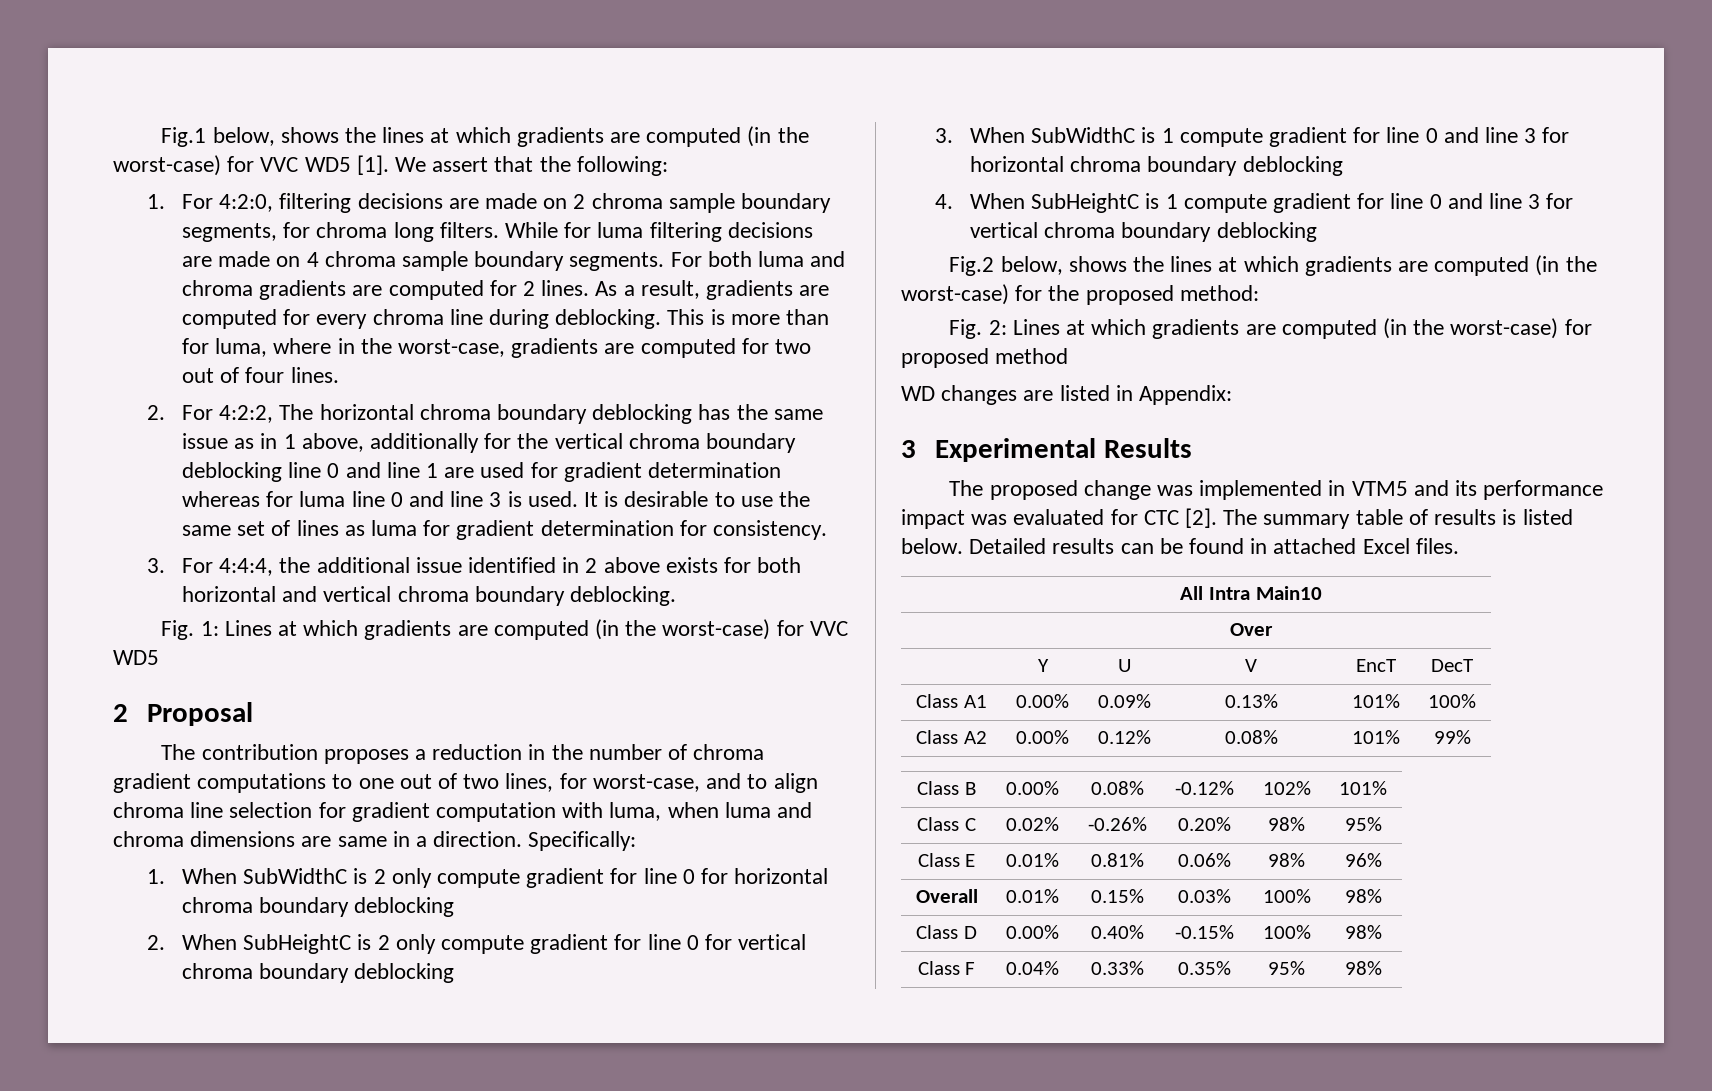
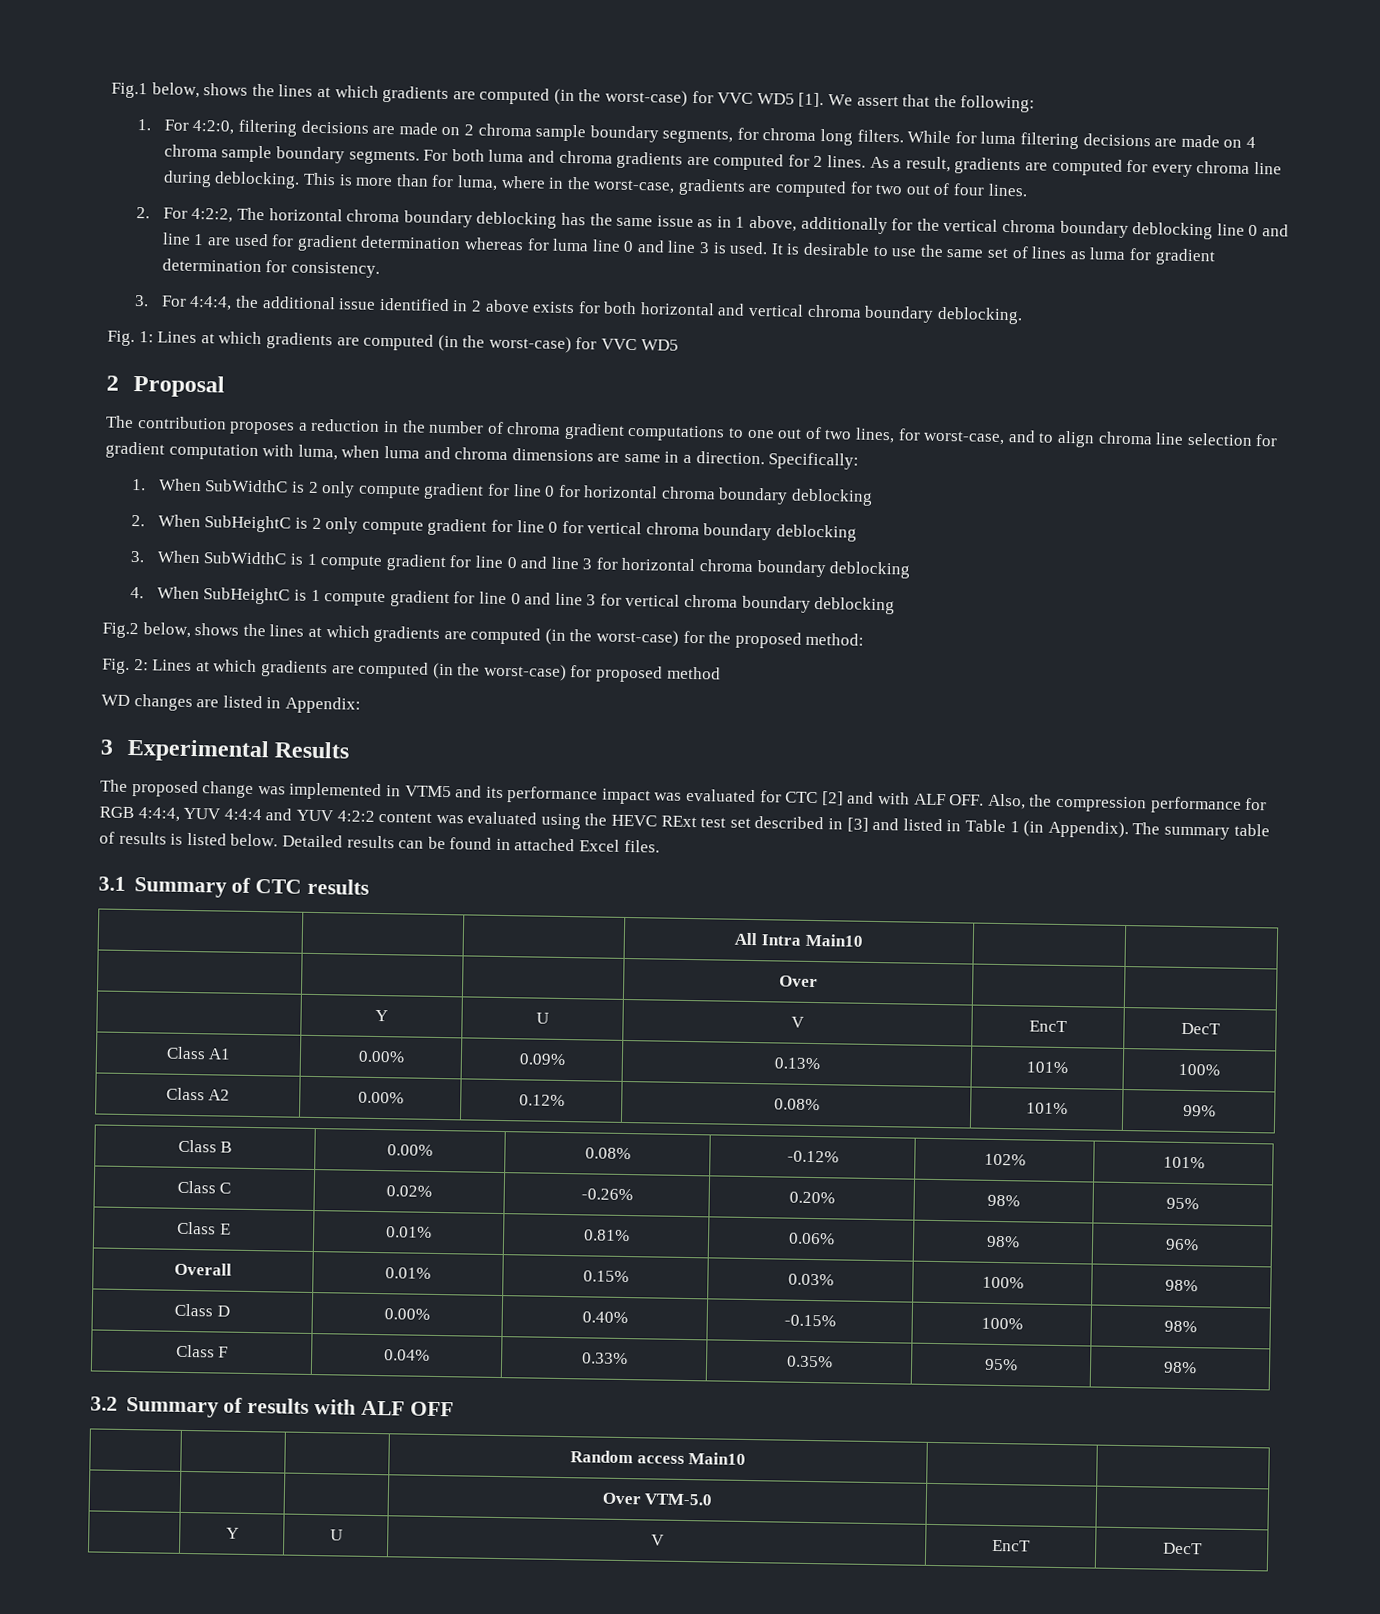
- The proposed change was implemented in VTM5 and its performance impact was evaluated for CTC [2].
+ The proposed change was implemented in VTM5 and its performance impact was evaluated for CTC [2] and with ALF OFF. Also, the compression performance for RGB 4:4:4, YUV 4:4:4 and YUV 4:2:2 content was evaluated using the HEVC RExt test set described in [3] and listed in Table 1 (in Appendix).
+ 3.1 Summary of CTC results
+ 3.2 Summary of results with ALF OFF
+ | | | Random access Main10 | |
+ | | | Over VTM-5.0 | |
+ | Y | U | V | EncT | DecT

